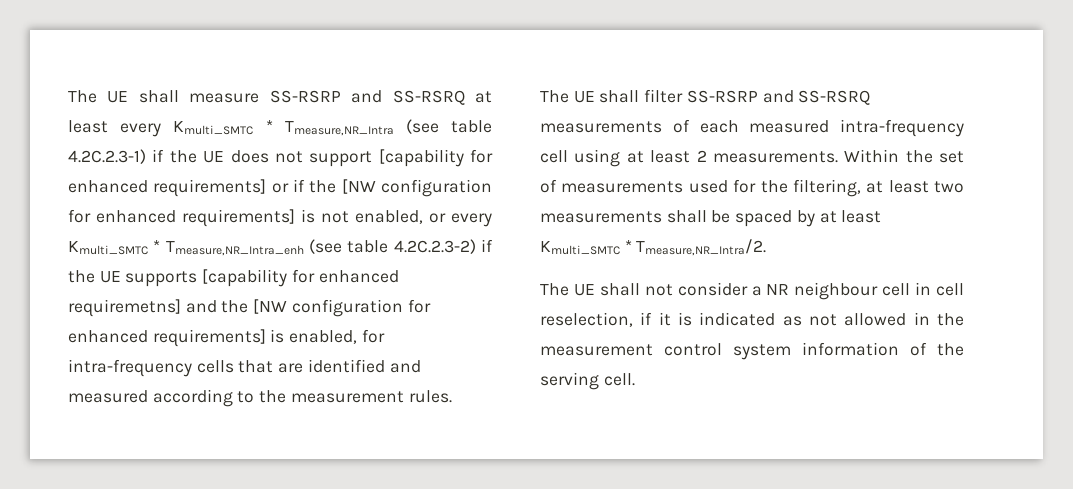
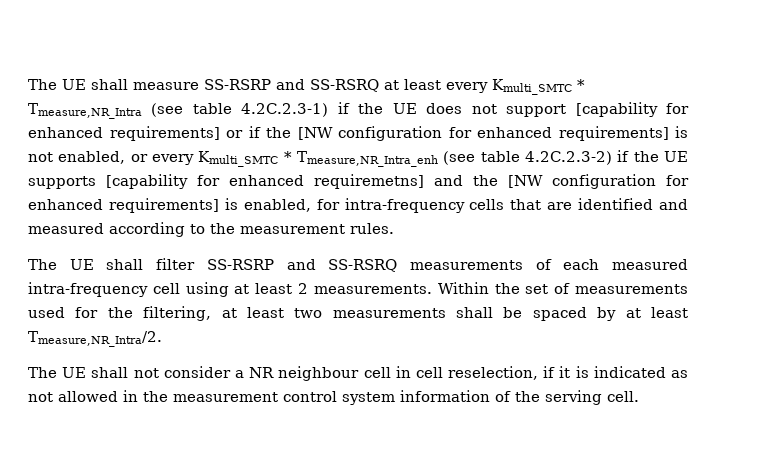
- Within the set of measurements used for the filtering, at least two measurements shall be spaced by at least Kmulti_SMTC * Tmeasure,NR_Intra/2.
+ Within the set of measurements used for the filtering, at least two measurements shall be spaced by at least Tmeasure,NR_Intra/2.

